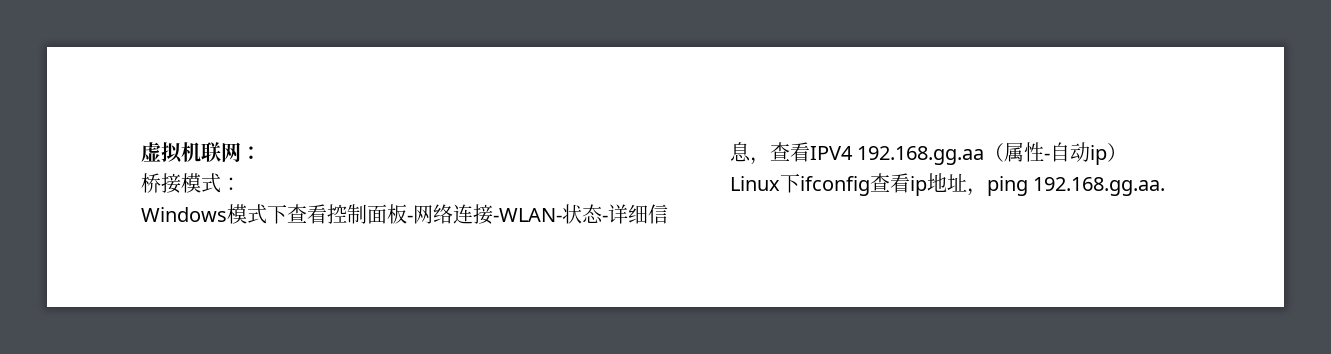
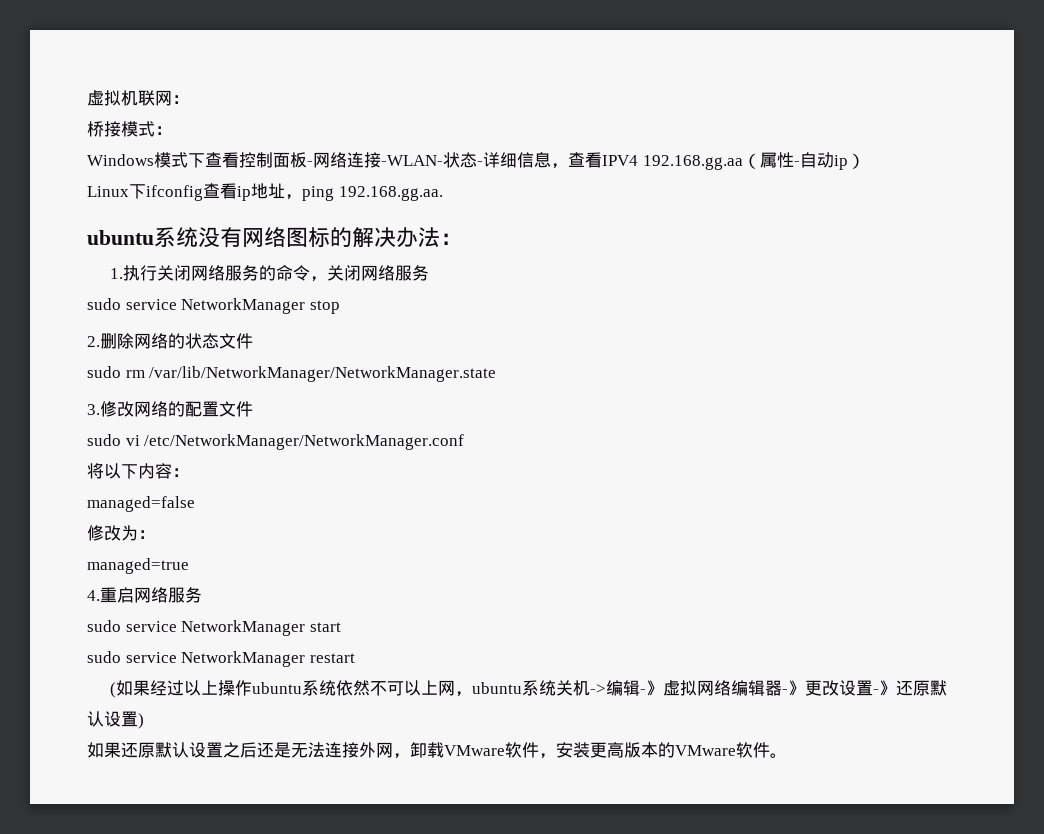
+ ubuntu系统没有网络图标的解决办法：
+ 1.执行关闭网络服务的命令，关闭网络服务
+ sudo service NetworkManager stop
+ 2.删除网络的状态文件
+ sudo rm /var/lib/NetworkManager/NetworkManager.state
+ 3.修改网络的配置文件
+ sudo vi /etc/NetworkManager/NetworkManager.conf
+ 将以下内容：
+ managed=false
+ 修改为：
+ managed=true
+ 4.重启网络服务
+ sudo service NetworkManager start
+ sudo service NetworkManager restart
+ (如果经过以上操作ubuntu系统依然不可以上网，ubuntu系统关机->编辑-》虚拟网络编辑器-》更改设置-》还原默认设置)
+ 如果还原默认设置之后还是无法连接外网，卸载VMware软件，安装更高版本的VMware软件。

